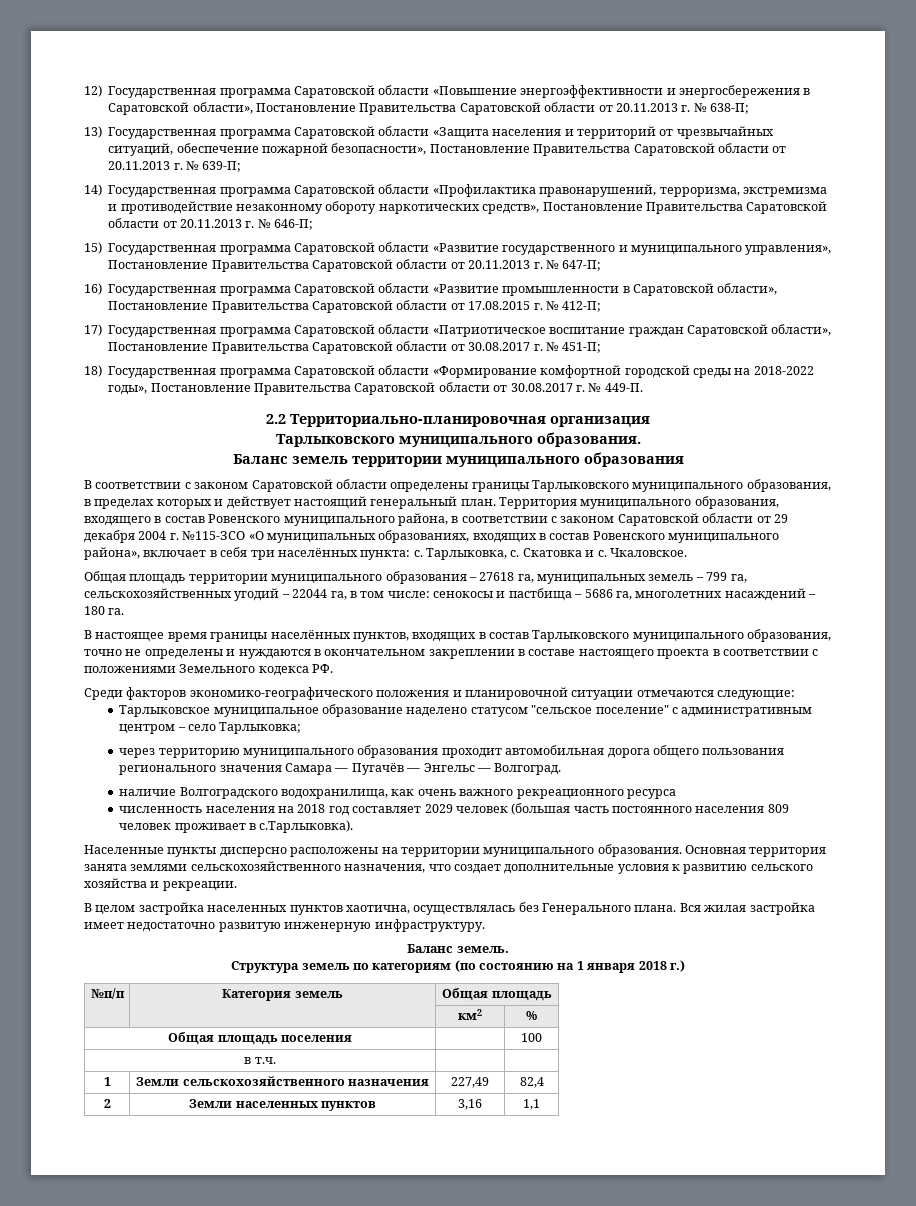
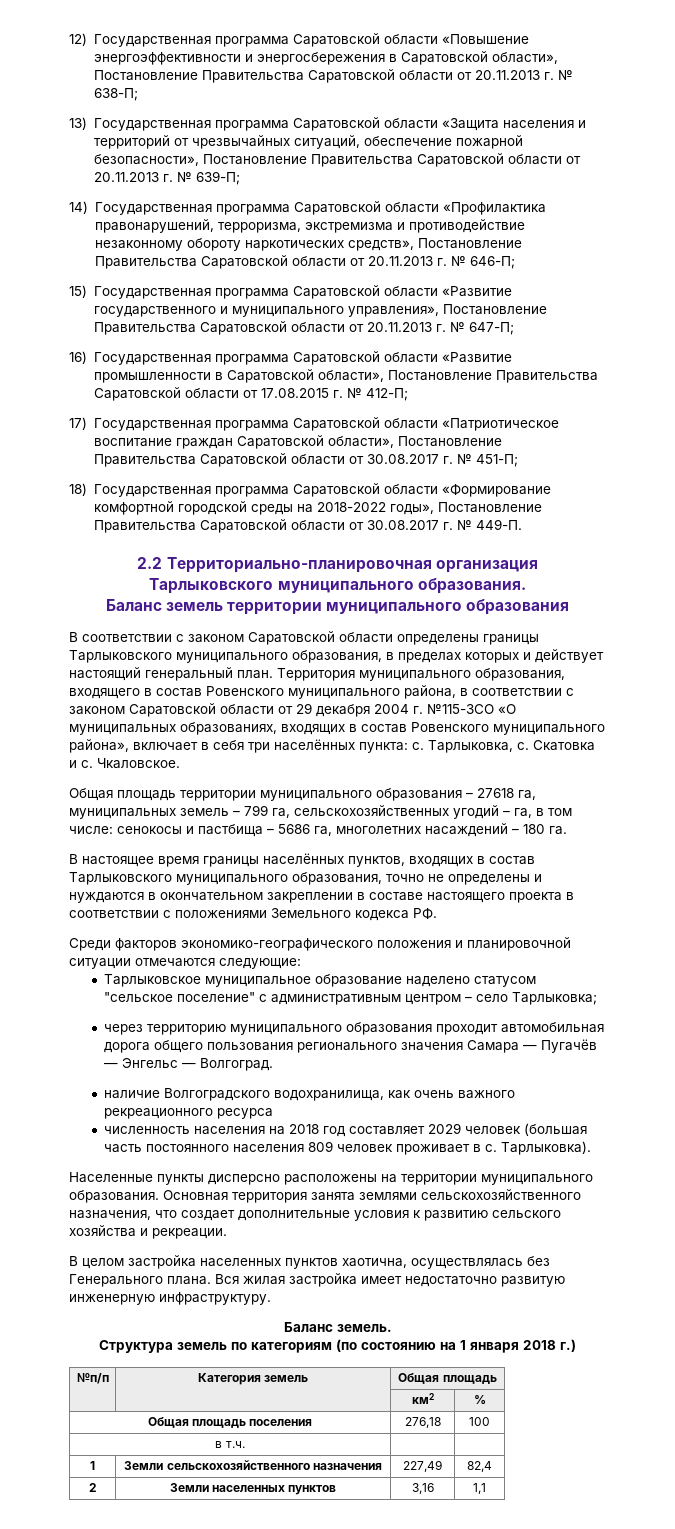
- Общая площадь территории муниципального образования – 27618 га, муниципальных земель – 799 га, сельскохозяйственных угодий – 22044 га, в том числе: сенокосы и пастбища – 5686 га, многолетних насаждений – 180 га.
+ Общая площадь территории муниципального образования – 27618 га, муниципальных земель – 799 га, сельскохозяйственных угодий – га, в том числе: сенокосы и пастбища – 5686 га, многолетних насаждений – 180 га.
- численность населения на 2018 год составляет 2029 человек (большая часть постоянного населения 809 человек проживает в с.Тарлыковка).
+ численность населения на 2018 год составляет 2029 человек (большая часть постоянного населения 809 человек проживает в с. Тарлыковка).
- Общая площадь поселения | | 100
+ Общая площадь поселения | 276,18 | 100

